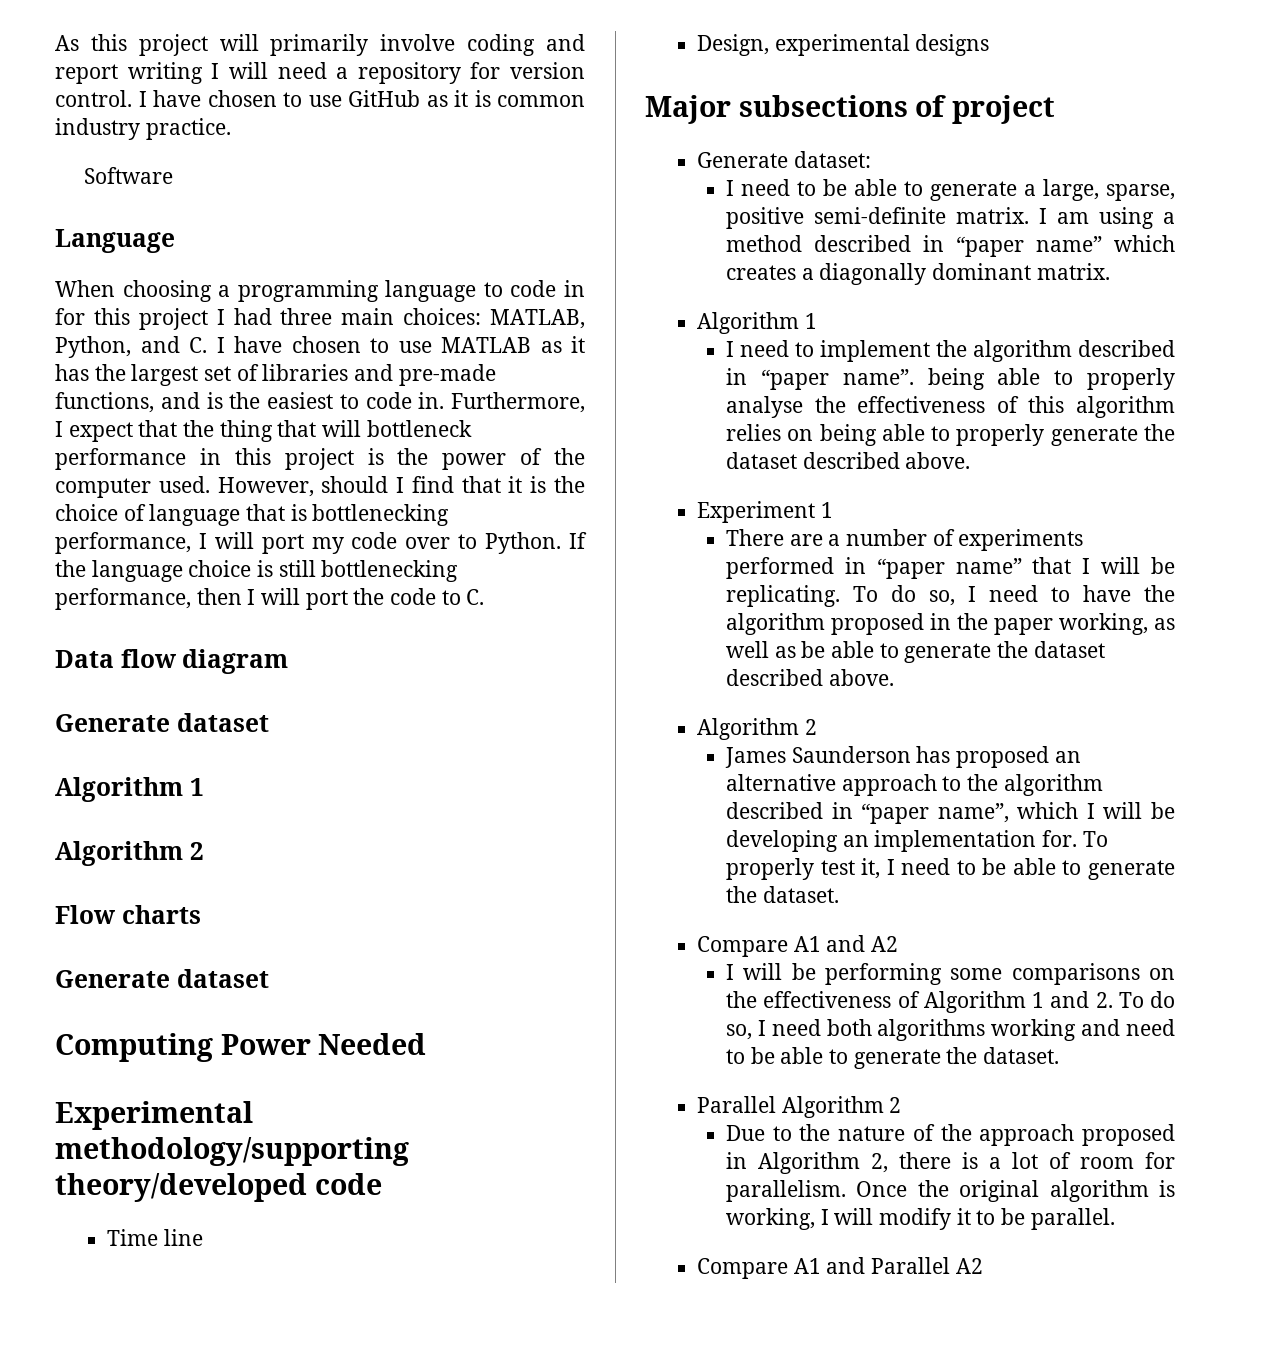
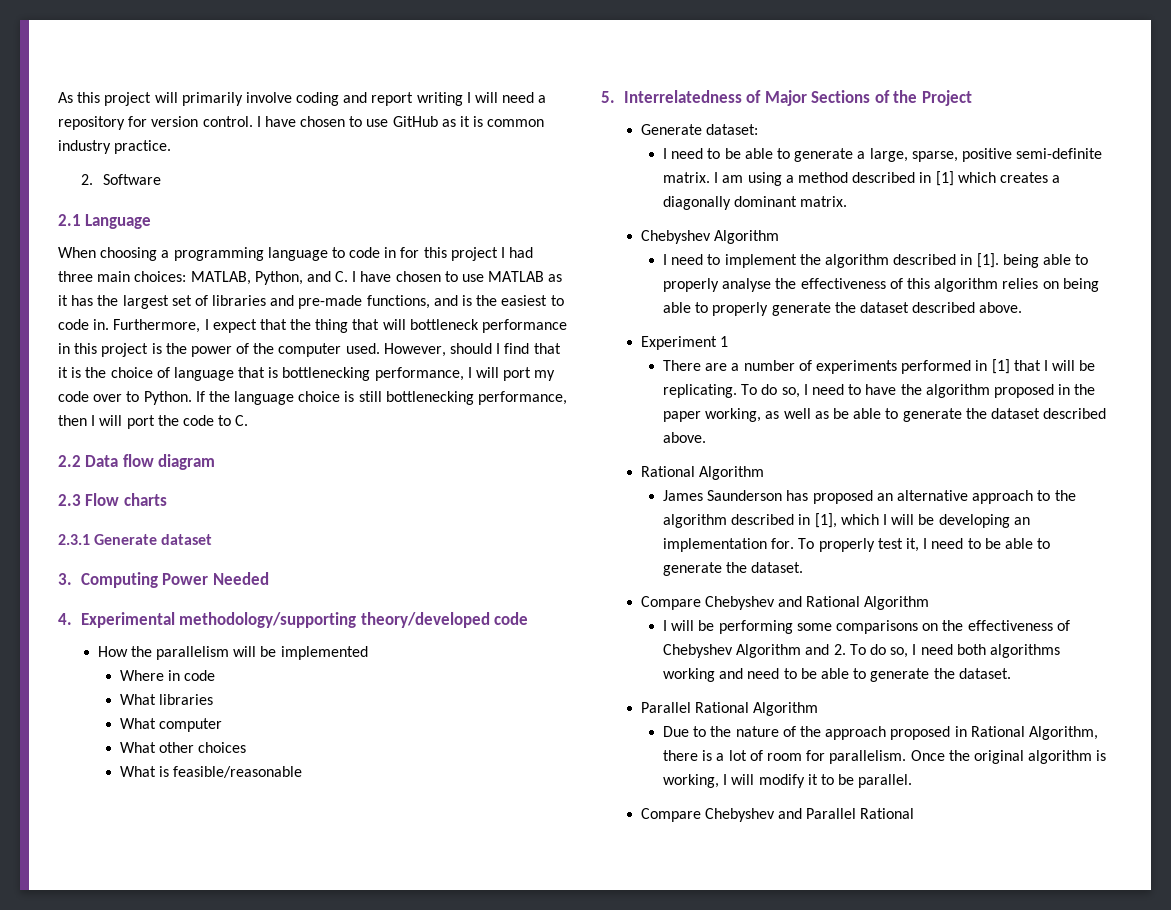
- Software
+ 2. Software
- Language
+ 2.1 Language
- Data flow diagram
- Generate dataset
- Algorithm 1
- Algorithm 2
- Flow charts
- Generate dataset
- Computing Power Needed
+ 2.2 Data flow diagram
+ 2.3 Flow charts
+ 2.3.1 Generate dataset
+ 3. Computing Power Needed
- Experimental methodology/supporting theory/developed code
+ 4. Experimental methodology/supporting theory/developed code
- Time line
- Design, experimental designs
- Major subsections of project
+ How the parallelism will be implemented
+ Where in code
+ What libraries
+ What computer
+ What other choices
+ What is feasible/reasonable
+ 5. Interrelatedness of Major Sections of the Project
- I am using a method described in “paper name” which creates a diagonally dominant matrix.
- Algorithm 1
+ I am using a method described in [1] which creates a diagonally dominant matrix.
+ Chebyshev Algorithm
- I need to implement the algorithm described in “paper name”. being able to properly analyse the effectiveness of this algorithm relies on being able to properly generate the dataset described above.
+ I need to implement the algorithm described in [1]. being able to properly analyse the effectiveness of this algorithm relies on being able to properly generate the dataset described above.
- There are a number of experiments performed in “paper name” that I will be replicating.
+ There are a number of experiments performed in [1] that I will be replicating.
  To do so, I need to have the algorithm proposed in the paper working, as well as be able to generate the dataset described above.
- Algorithm 2
+ Rational Algorithm
- James Saunderson has proposed an alternative approach to the algorithm described in “paper name”, which I will be developing an implementation for.
+ James Saunderson has proposed an alternative approach to the algorithm described in [1], which I will be developing an implementation for.
- Compare A1 and A2
+ Compare Chebyshev and Rational Algorithm
- I will be performing some comparisons on the effectiveness of Algorithm 1 and 2. To do so, I need both algorithms working and need to be able to generate the dataset.
+ I will be performing some comparisons on the effectiveness of Chebyshev Algorithm and 2. To do so, I need both algorithms working and need to be able to generate the dataset.
- Parallel Algorithm 2
+ Parallel Rational Algorithm
- Due to the nature of the approach proposed in Algorithm 2, there is a lot of room for parallelism.
+ Due to the nature of the approach proposed in Rational Algorithm, there is a lot of room for parallelism.
- Compare A1 and Parallel A2
+ Compare Chebyshev and Parallel Rational

